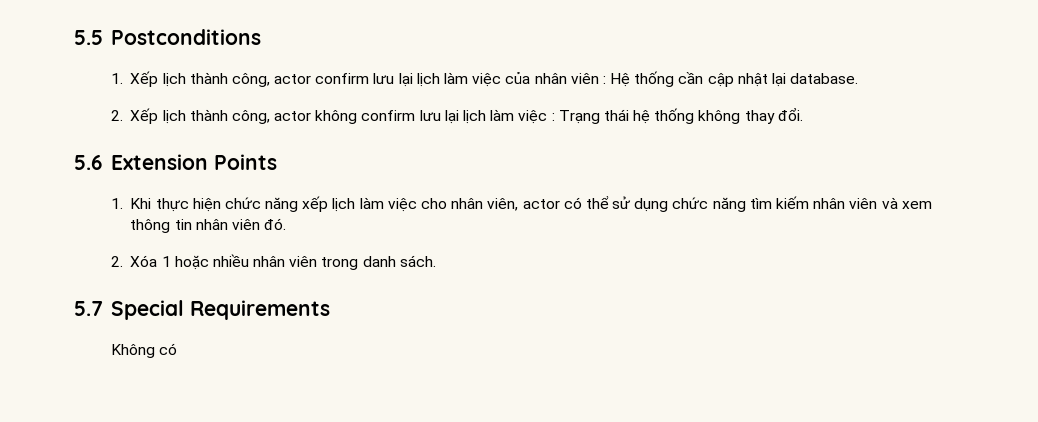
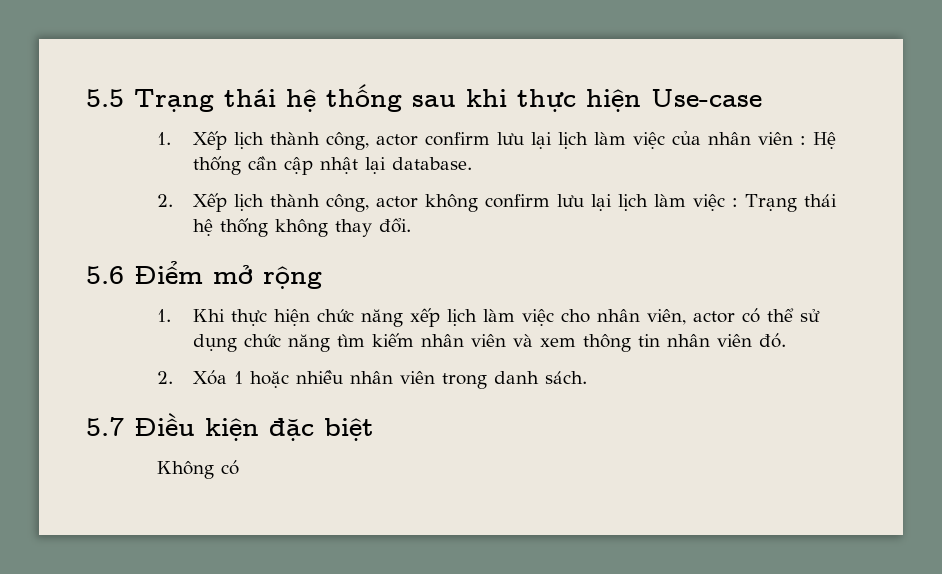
- 5.5 Postconditions
+ 5.5 Trạng thái hệ thống sau khi thực hiện Use-case
- 5.6 Extension Points
+ 5.6 Điểm mở rộng
- 5.7 Special Requirements
+ 5.7 Điều kiện đặc biệt

